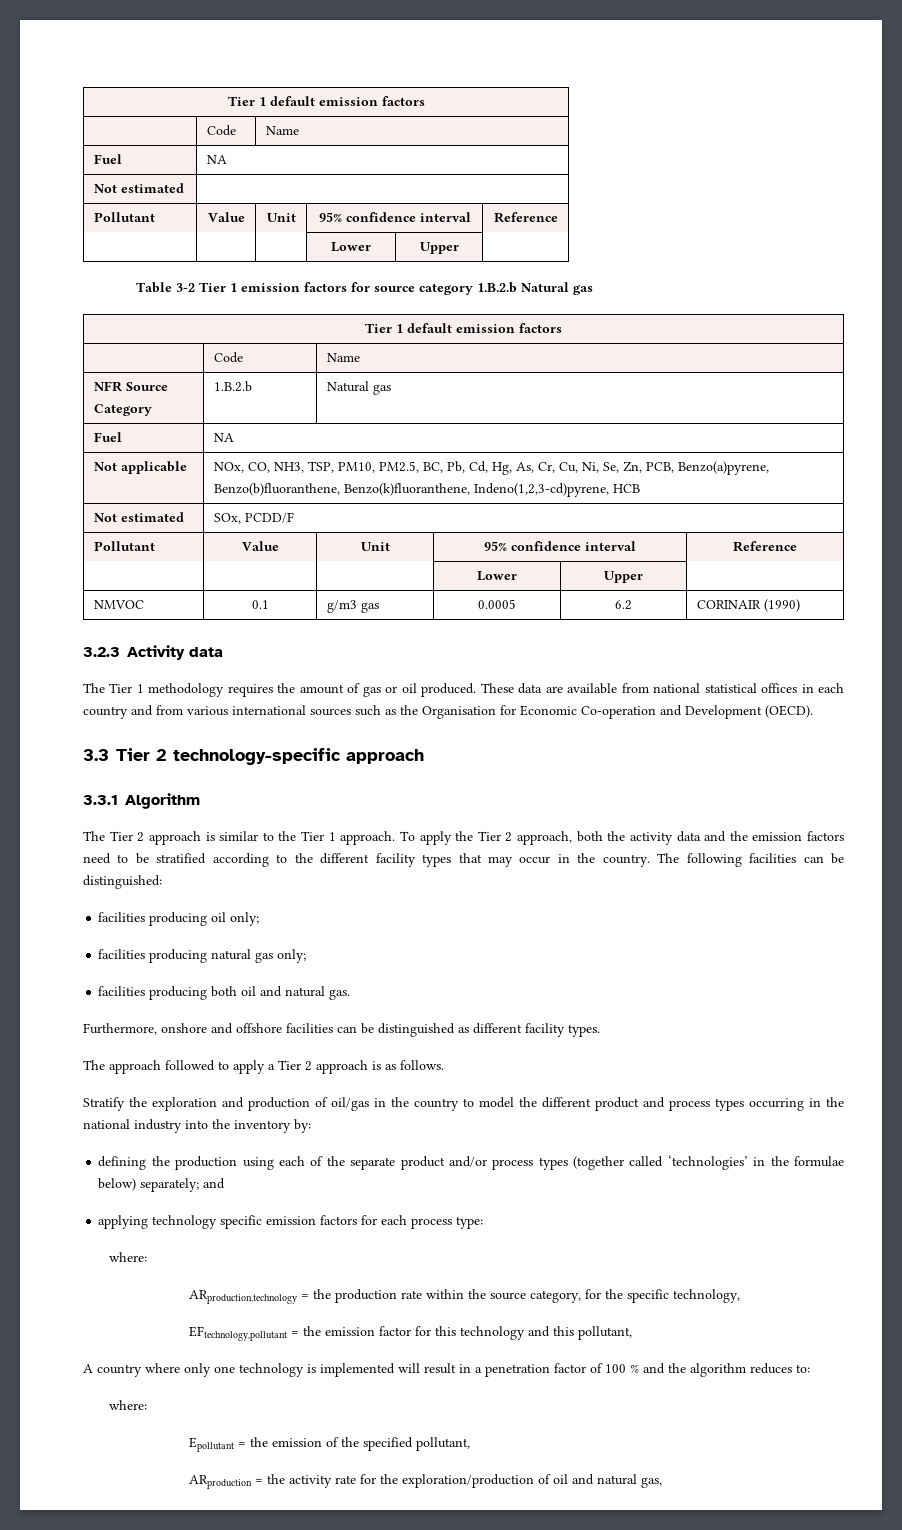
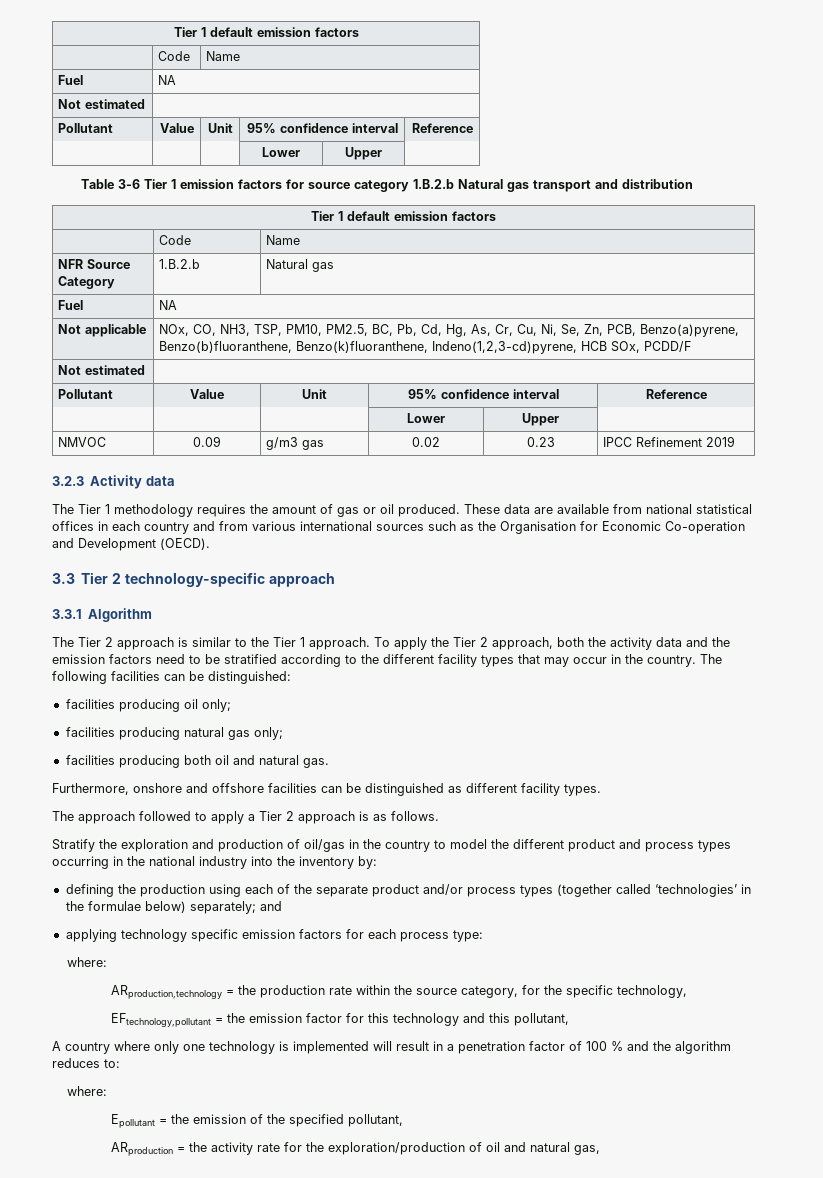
- Table 3-2 Tier 1 emission factors for source category 1.B.2.b Natural gas
+ Table 3-6 Tier 1 emission factors for source category 1.B.2.b Natural gas transport and distribution
- Not applicable | NOx, CO, NH3, TSP, PM10, PM2.5, BC, Pb, Cd, Hg, As, Cr, Cu, Ni, Se, Zn, PCB, Benzo(a)pyrene, Benzo(b)fluoranthene, Benzo(k)fluoranthene, Indeno(1,2,3-cd)pyrene, HCB
- Not estimated | SOx, PCDD/F
+ Not applicable | NOx, CO, NH3, TSP, PM10, PM2.5, BC, Pb, Cd, Hg, As, Cr, Cu, Ni, Se, Zn, PCB, Benzo(a)pyrene, Benzo(b)fluoranthene, Benzo(k)fluoranthene, Indeno(1,2,3-cd)pyrene, HCB SOx, PCDD/F
+ Not estimated |
- NMVOC | 0.1 | g/m3 gas | 0.0005 | 6.2 | CORINAIR (1990)
+ NMVOC | 0.09 | g/m3 gas | 0.02 | 0.23 | IPCC Refinement 2019

